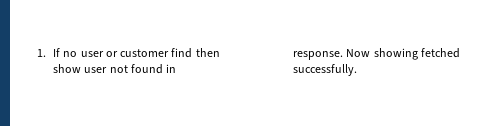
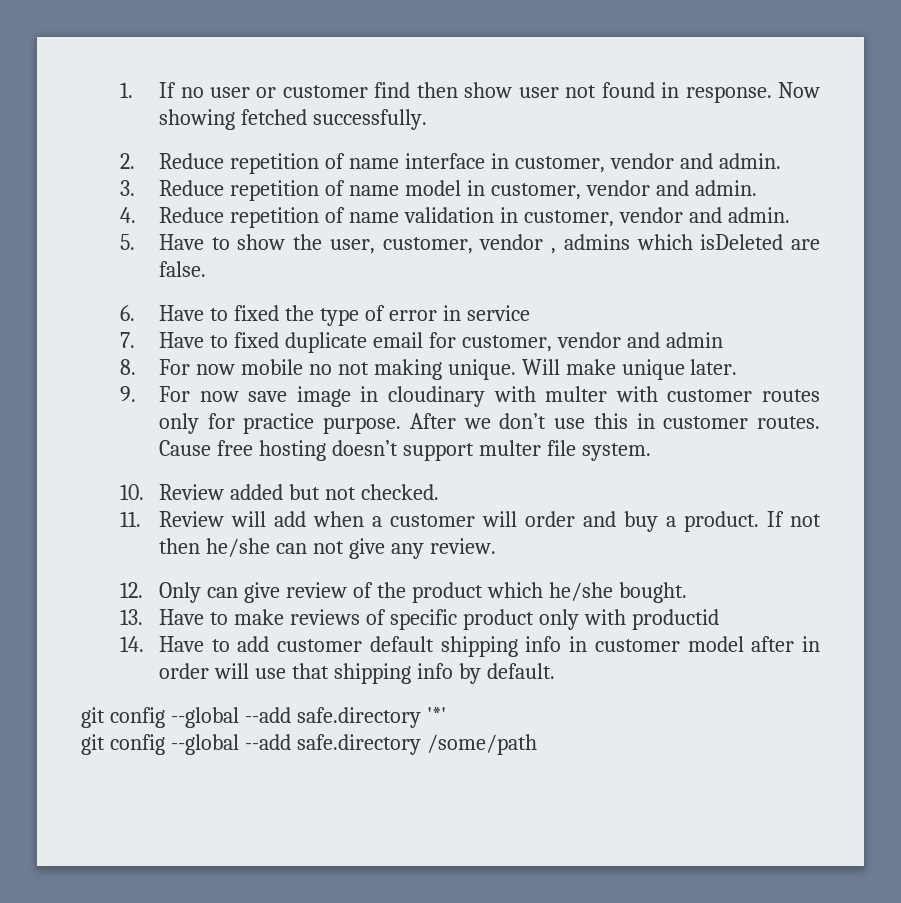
+ 2. Reduce repetition of name interface in customer, vendor and admin.
+ 3. Reduce repetition of name model in customer, vendor and admin.
+ 4. Reduce repetition of name validation in customer, vendor and admin.
+ 5. Have to show the user, customer, vendor , admins which isDeleted are false.
+ 6. Have to fixed the type of error in service
+ 7. Have to fixed duplicate email for customer, vendor and admin
+ 8. For now mobile no not making unique. Will make unique later.
+ 9. For now save image in cloudinary with multer with customer routes only for practice purpose. After we don’t use this in customer routes. Cause free hosting doesn’t support multer file system.
+ 10. Review added but not checked.
+ 11. Review will add when a customer will order and buy a product. If not then he/she can not give any review.
+ 12. Only can give review of the product which he/she bought.
+ 13. Have to make reviews of specific product only with productid
+ 14. Have to add customer default shipping info in customer model after in order will use that shipping info by default.
+ git config --global --add safe.directory '*'
+ git config --global --add safe.directory /some/path

